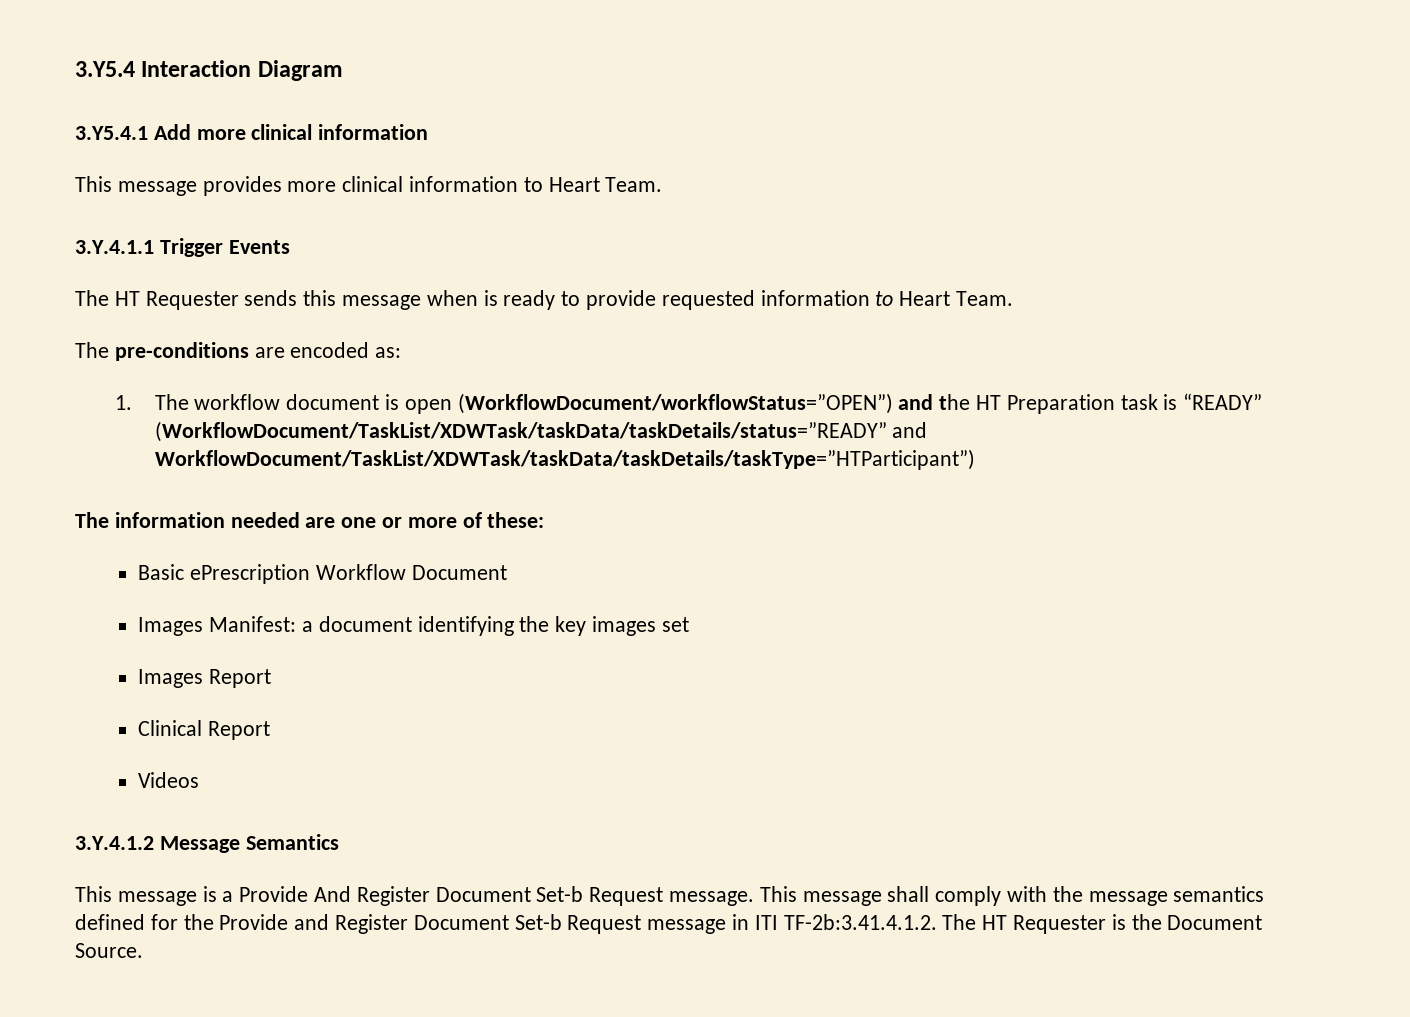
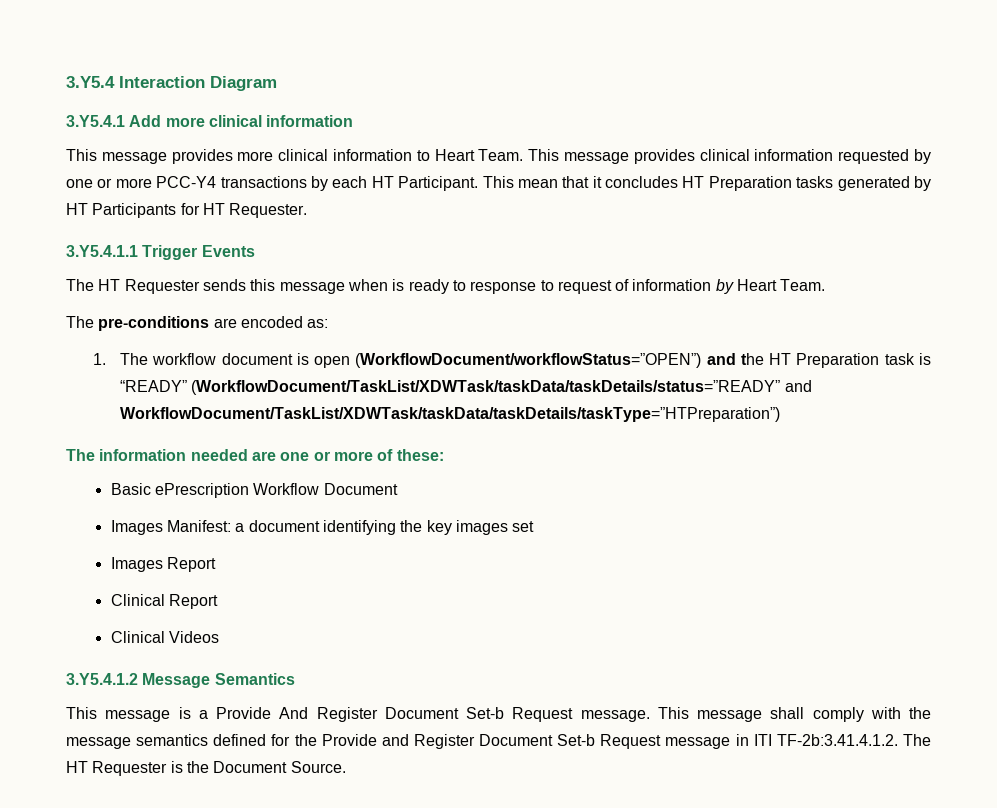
- This message provides more clinical information to Heart Team.
- 3.Y.4.1.1 Trigger Events
+ This message provides more clinical information to Heart Team. This message provides clinical information requested by one or more PCC-Y4 transactions by each HT Participant. This mean that it concludes HT Preparation tasks generated by HT Participants for HT Requester.
+ 3.Y5.4.1.1 Trigger Events
- The HT Requester sends this message when is ready to provide requested information to Heart Team.
+ The HT Requester sends this message when is ready to response to request of information by Heart Team.
- 1. The workflow document is open (WorkflowDocument/workflowStatus=”OPEN”) and the HT Preparation task is “READY” (WorkflowDocument/TaskList/XDWTask/taskData/taskDetails/status=”READY” and WorkflowDocument/TaskList/XDWTask/taskData/taskDetails/taskType=”HTParticipant”)
+ 1. The workflow document is open (WorkflowDocument/workflowStatus=”OPEN”) and the HT Preparation task is “READY” (WorkflowDocument/TaskList/XDWTask/taskData/taskDetails/status=”READY” and WorkflowDocument/TaskList/XDWTask/taskData/taskDetails/taskType=”HTPreparation”)
- Videos
+ Clinical Videos
- 3.Y.4.1.2 Message Semantics
+ 3.Y5.4.1.2 Message Semantics

